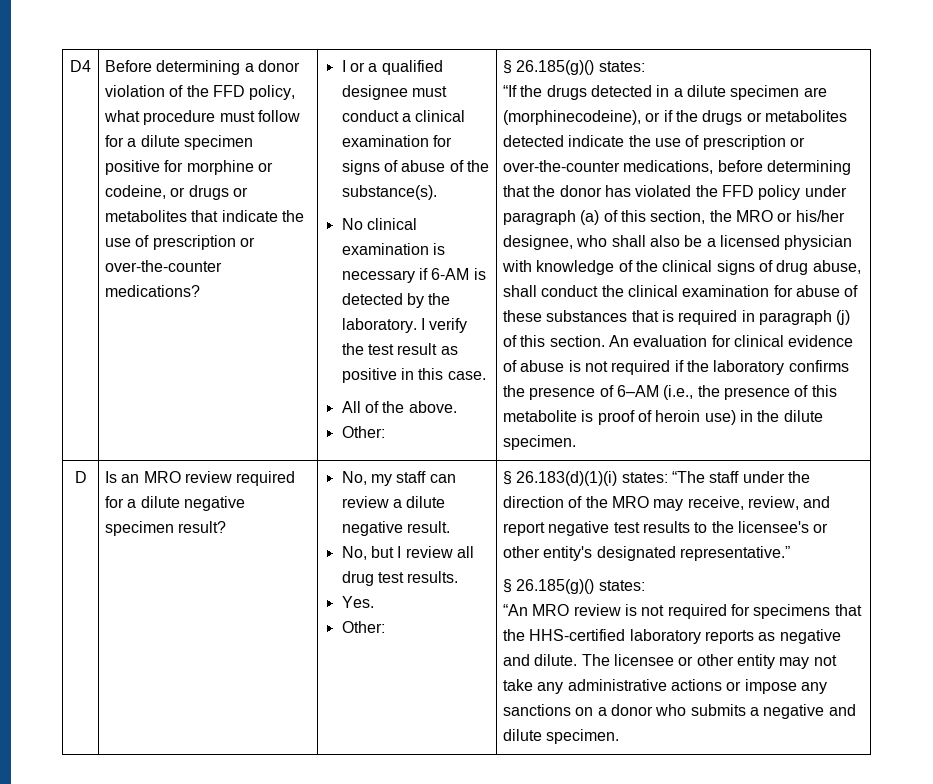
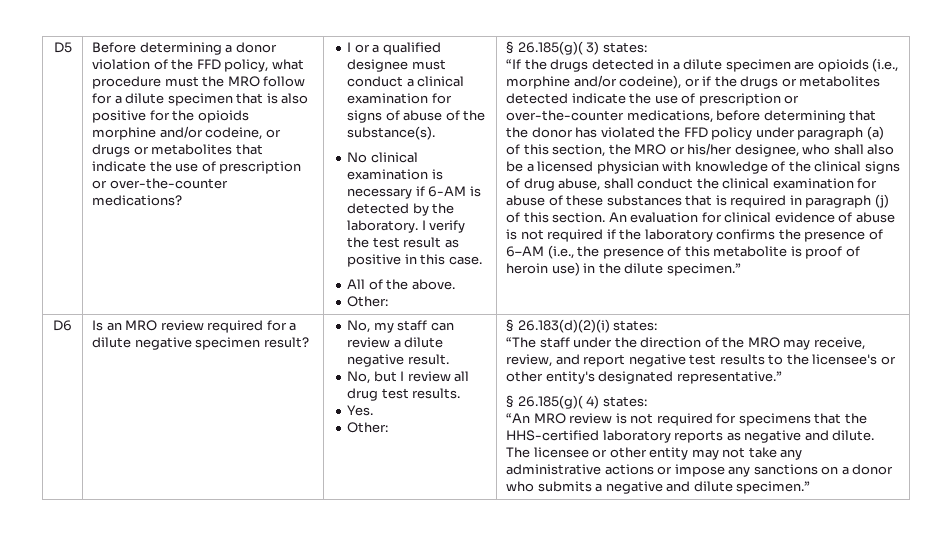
- D4
+ D5
- Before determining a donor violation of the FFD policy, what procedure must follow for a dilute specimen positive for morphine or codeine, or drugs or metabolites that indicate the use of prescription or over-the-counter medications?
+ Before determining a donor violation of the FFD policy, what procedure must the MRO follow for a dilute specimen that is also positive for the opioids morphine and/or codeine, or drugs or metabolites that indicate the use of prescription or over-the-counter medications?
- Other: | § 26.185(g)() states:
+ Other: | § 26.185(g)( 3) states:
- “If the drugs detected in a dilute specimen are (morphinecodeine), or if the drugs or metabolites detected indicate the use of prescription or over-the-counter medications, before determining that the donor has violated the FFD policy under paragraph (a) of this section, the MRO or his/her designee, who shall also be a licensed physician with knowledge of the clinical signs of drug abuse, shall conduct the clinical examination for abuse of these substances that is required in paragraph (j) of this section.
+ “If the drugs detected in a dilute specimen are opioids (i.e., morphine and/or codeine), or if the drugs or metabolites detected indicate the use of prescription or over-the-counter medications, before determining that the donor has violated the FFD policy under paragraph (a) of this section, the MRO or his/her designee, who shall also be a licensed physician with knowledge of the clinical signs of drug abuse, shall conduct the clinical examination for abuse of these substances that is required in paragraph (j) of this section.
- An evaluation for clinical evidence of abuse is not required if the laboratory confirms the presence of 6–AM (i.e., the presence of this metabolite is proof of heroin use) in the dilute specimen.
- D
+ An evaluation for clinical evidence of abuse is not required if the laboratory confirms the presence of 6–AM (i.e., the presence of this metabolite is proof of heroin use) in the dilute specimen.”
+ D6
- § 26.183(d)(1)(i) states: “The staff under the direction of the MRO may receive, review, and report negative test results to the licensee's or other entity's designated representative.”
- § 26.185(g)() states:
+ § 26.183(d)(2)(i) states:
+ “The staff under the direction of the MRO may receive, review, and report negative test results to the licensee's or other entity's designated representative.”
+ § 26.185(g)( 4) states:
- The licensee or other entity may not take any administrative actions or impose any sanctions on a donor who submits a negative and dilute specimen.
+ The licensee or other entity may not take any administrative actions or impose any sanctions on a donor who submits a negative and dilute specimen.”

